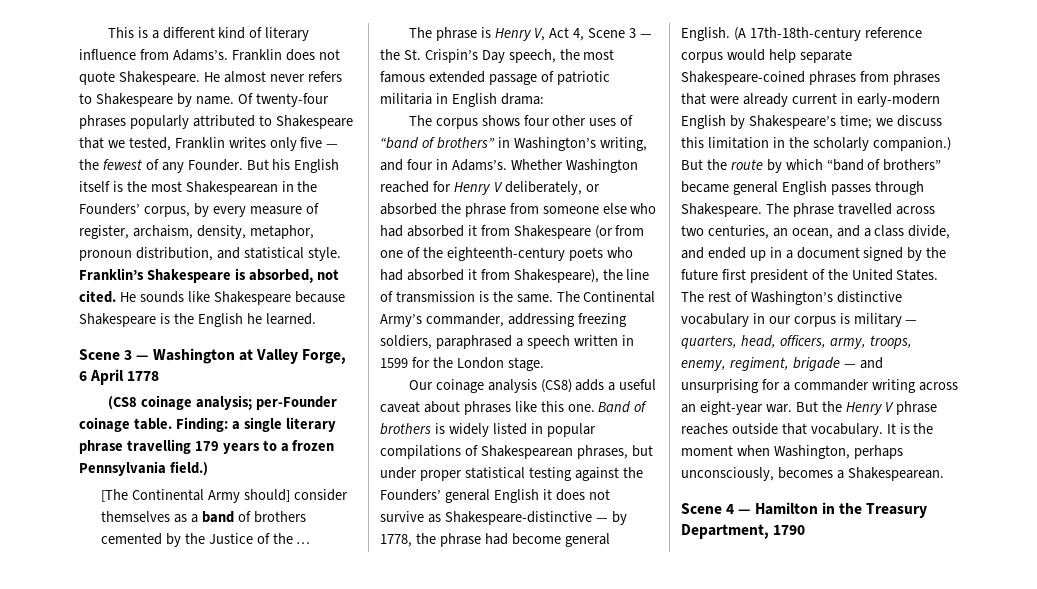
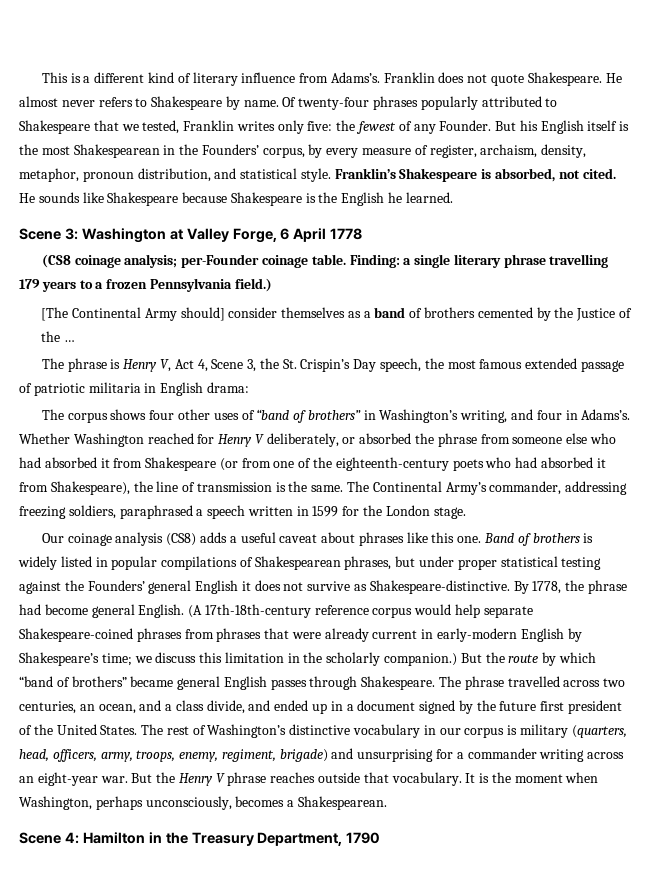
- Of twenty-four phrases popularly attributed to Shakespeare that we tested, Franklin writes only five — the fewest of any Founder.
+ Of twenty-four phrases popularly attributed to Shakespeare that we tested, Franklin writes only five: the fewest of any Founder.
- Scene 3 — Washington at Valley Forge, 6 April 1778
+ Scene 3: Washington at Valley Forge, 6 April 1778
- The phrase is Henry V, Act 4, Scene 3 — the St. Crispin’s Day speech, the most famous extended passage of patriotic militaria in English drama:
+ The phrase is Henry V, Act 4, Scene 3, the St. Crispin’s Day speech, the most famous extended passage of patriotic militaria in English drama:
- Band of brothers is widely listed in popular compilations of Shakespearean phrases, but under proper statistical testing against the Founders’ general English it does not survive as Shakespeare-distinctive — by 1778, the phrase had become general English.
+ Band of brothers is widely listed in popular compilations of Shakespearean phrases, but under proper statistical testing against the Founders’ general English it does not survive as Shakespeare-distinctive. By 1778, the phrase had become general English.
- The rest of Washington’s distinctive vocabulary in our corpus is military — quarters, head, officers, army, troops, enemy, regiment, brigade — and unsurprising for a commander writing across an eight-year war.
+ The rest of Washington’s distinctive vocabulary in our corpus is military (quarters, head, officers, army, troops, enemy, regiment, brigade) and unsurprising for a commander writing across an eight-year war.
- Scene 4 — Hamilton in the Treasury Department, 1790
+ Scene 4: Hamilton in the Treasury Department, 1790

